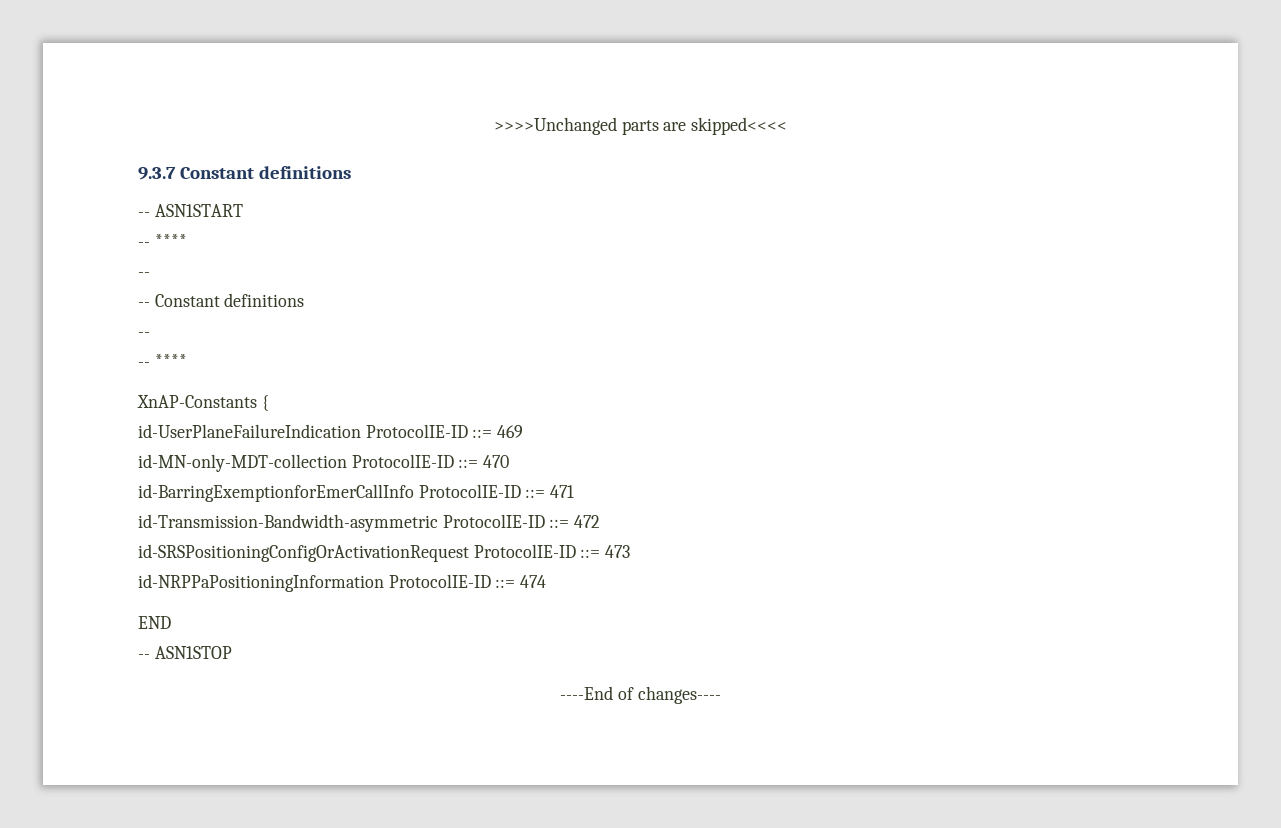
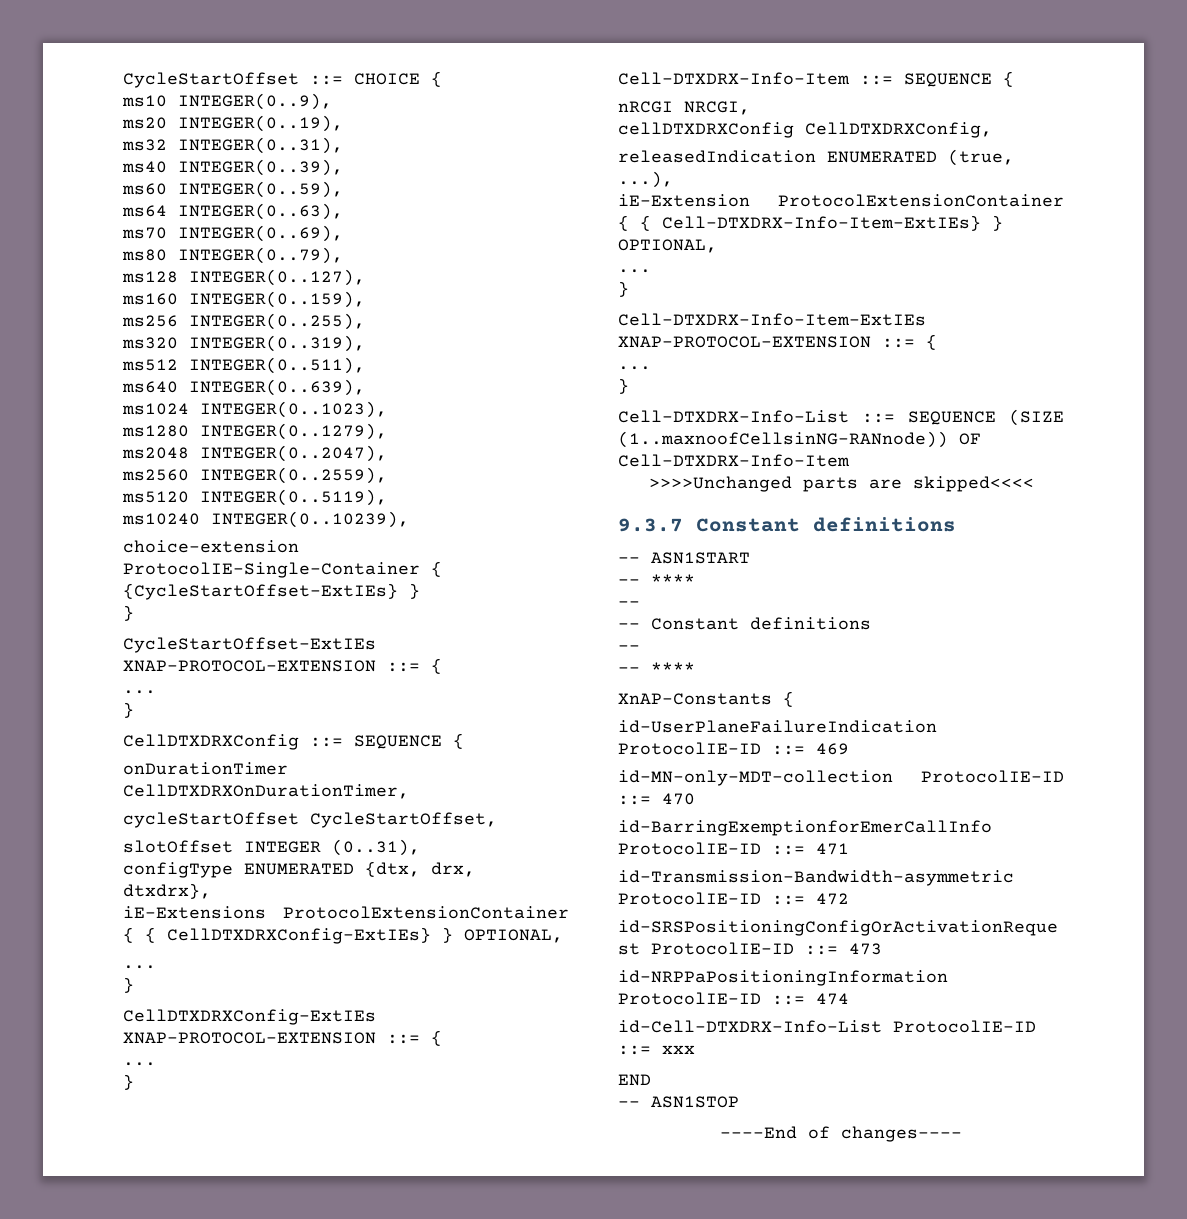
+ CycleStartOffset ::= CHOICE {
+ ms10 INTEGER(0..9),
+ ms20 INTEGER(0..19),
+ ms32 INTEGER(0..31),
+ ms40 INTEGER(0..39),
+ ms60 INTEGER(0..59),
+ ms64 INTEGER(0..63),
+ ms70 INTEGER(0..69),
+ ms80 INTEGER(0..79),
+ ms128 INTEGER(0..127),
+ ms160 INTEGER(0..159),
+ ms256 INTEGER(0..255),
+ ms320 INTEGER(0..319),
+ ms512 INTEGER(0..511),
+ ms640 INTEGER(0..639),
+ ms1024 INTEGER(0..1023),
+ ms1280 INTEGER(0..1279),
+ ms2048 INTEGER(0..2047),
+ ms2560 INTEGER(0..2559),
+ ms5120 INTEGER(0..5119),
+ ms10240 INTEGER(0..10239),
+ choice-extension ProtocolIE-Single-Container { {CycleStartOffset-ExtIEs} }
+ }
+ CycleStartOffset-ExtIEs XNAP-PROTOCOL-EXTENSION ::= {
+ ...
+ }
+ CellDTXDRXConfig ::= SEQUENCE {
+ onDurationTimer CellDTXDRXOnDurationTimer,
+ cycleStartOffset CycleStartOffset,
+ slotOffset INTEGER (0..31),
+ configType ENUMERATED {dtx, drx, dtxdrx},
+ iE-Extensions ProtocolExtensionContainer { { CellDTXDRXConfig-ExtIEs} } OPTIONAL,
+ ...
+ }
+ CellDTXDRXConfig-ExtIEs XNAP-PROTOCOL-EXTENSION ::= {
+ ...
+ }
+ Cell-DTXDRX-Info-Item ::= SEQUENCE {
+ nRCGI NRCGI,
+ cellDTXDRXConfig CellDTXDRXConfig,
+ releasedIndication ENUMERATED (true, ...),
+ iE-Extension ProtocolExtensionContainer { { Cell-DTXDRX-Info-Item-ExtIEs} } OPTIONAL,
+ ...
+ }
+ Cell-DTXDRX-Info-Item-ExtIEs XNAP-PROTOCOL-EXTENSION ::= {
+ ...
+ }
+ Cell-DTXDRX-Info-List ::= SEQUENCE (SIZE (1..maxnoofCellsinNG-RANnode)) OF Cell-DTXDRX-Info-Item
+ id-Cell-DTXDRX-Info-List ProtocolIE-ID ::= xxx

